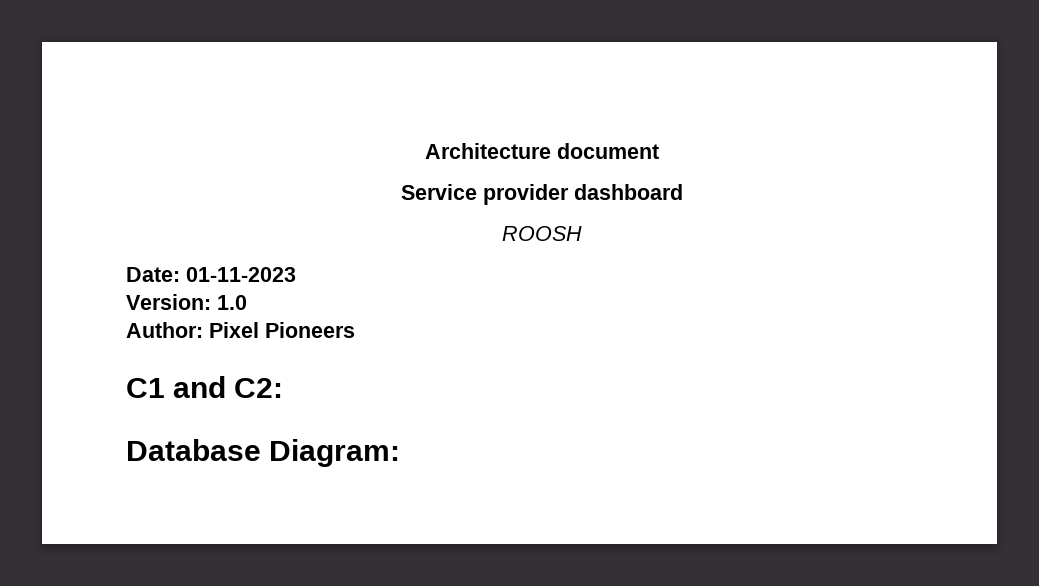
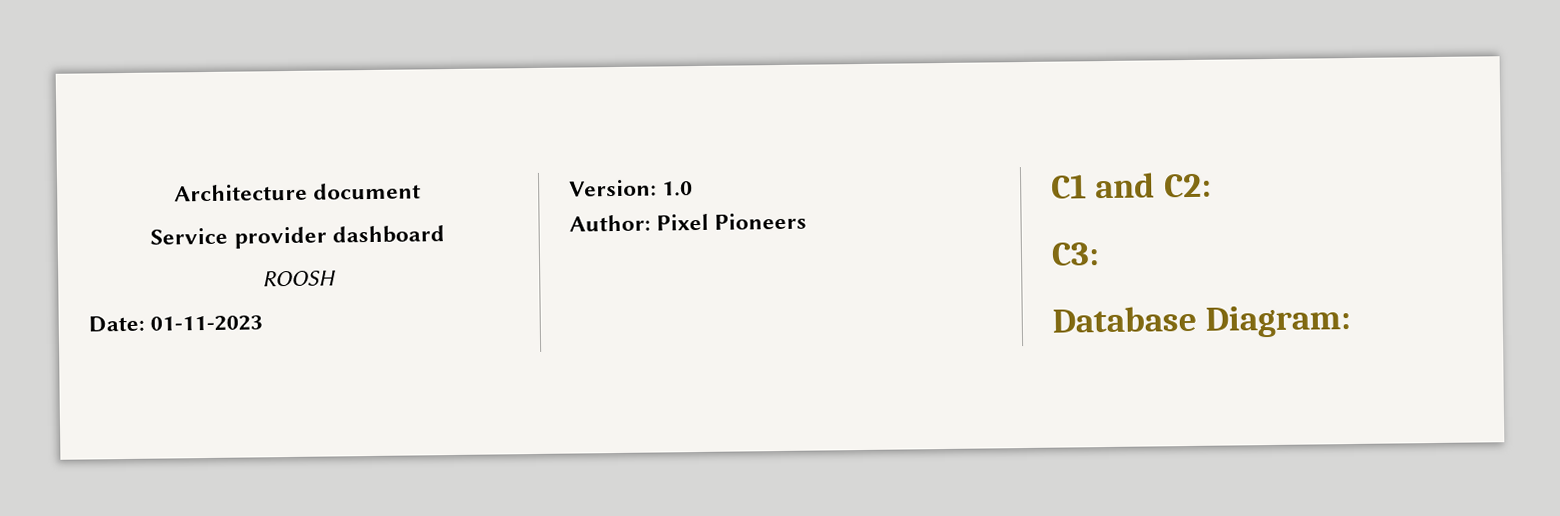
+ C3:

